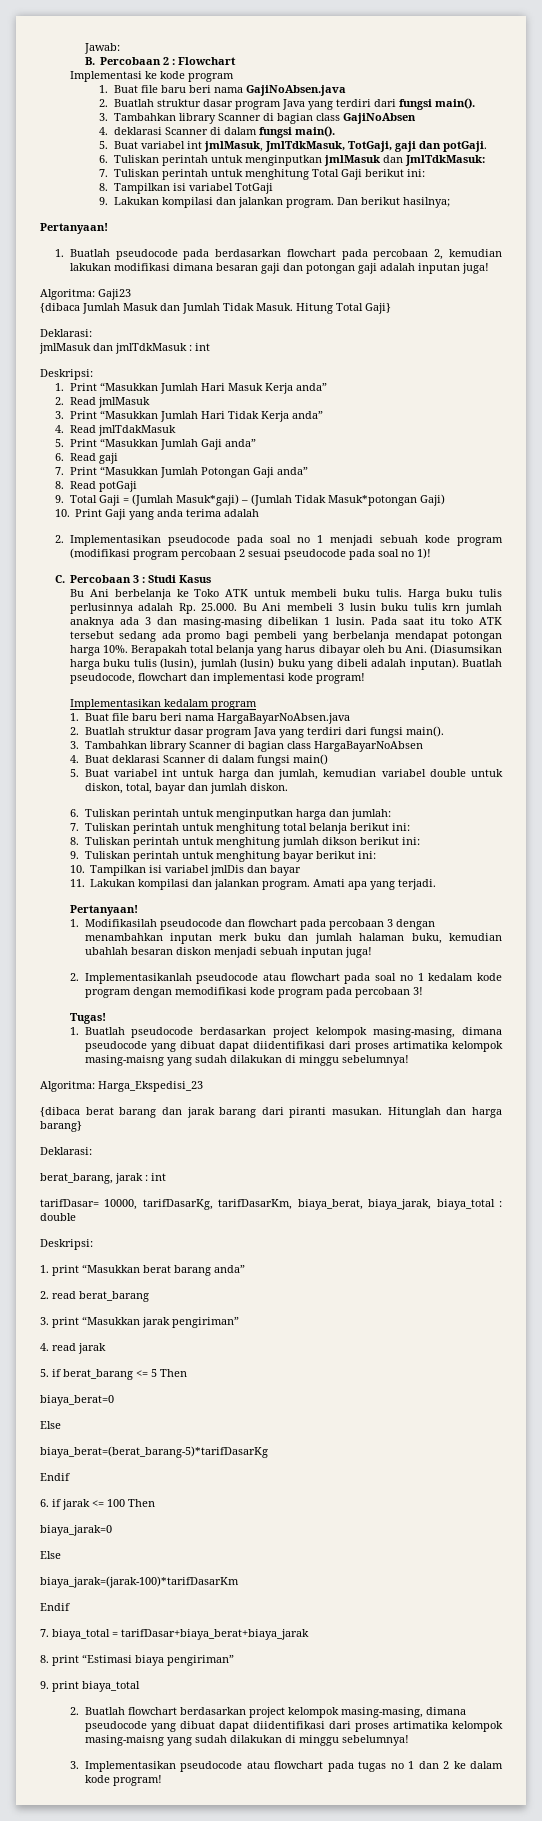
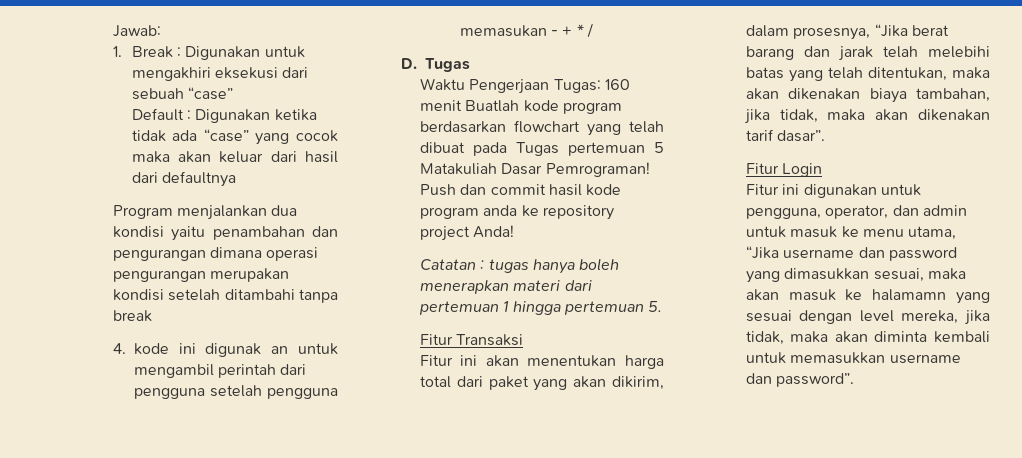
- B. Percobaan 2 : Flowchart
- Implementasi ke kode program
- 1. Buat file baru beri nama GajiNoAbsen.java
- 2. Buatlah struktur dasar program Java yang terdiri dari fungsi main().
- 3. Tambahkan library Scanner di bagian class GajiNoAbsen
- 4. deklarasi Scanner di dalam fungsi main().
- 5. Buat variabel int jmlMasuk, JmlTdkMasuk, TotGaji, gaji dan potGaji.
- 6. Tuliskan perintah untuk menginputkan jmlMasuk dan JmlTdkMasuk:
- 7. Tuliskan perintah untuk menghitung Total Gaji berikut ini:
- 8. Tampilkan isi variabel TotGaji
- 9. Lakukan kompilasi dan jalankan program. Dan berikut hasilnya;
- Pertanyaan!
- 1. Buatlah pseudocode pada berdasarkan flowchart pada percobaan 2, kemudian lakukan modifikasi dimana besaran gaji dan potongan gaji adalah inputan juga!
- Algoritma: Gaji23
- {dibaca Jumlah Masuk dan Jumlah Tidak Masuk. Hitung Total Gaji}
- Deklarasi:
- jmlMasuk dan jmlTdkMasuk : int
- Deskripsi:
- 1. Print “Masukkan Jumlah Hari Masuk Kerja anda”
- 2. Read jmlMasuk
- 3. Print “Masukkan Jumlah Hari Tidak Kerja anda”
- 4. Read jmlTdakMasuk
- 5. Print “Masukkan Jumlah Gaji anda”
- 6. Read gaji
- 7. Print “Masukkan Jumlah Potongan Gaji anda”
- 8. Read potGaji
- 9. Total Gaji = (Jumlah Masuk*gaji) – (Jumlah Tidak Masuk*potongan Gaji)
- 10. Print Gaji yang anda terima adalah
- 2. Implementasikan pseudocode pada soal no 1 menjadi sebuah kode program (modifikasi program percobaan 2 sesuai pseudocode pada soal no 1)!
- C. Percobaan 3 : Studi Kasus
- Bu Ani berbelanja ke Toko ATK untuk membeli buku tulis. Harga buku tulis perlusinnya adalah Rp. 25.000. Bu Ani membeli 3 lusin buku tulis krn jumlah anaknya ada 3 dan masing-masing dibelikan 1 lusin. Pada saat itu toko ATK tersebut sedang ada promo bagi pembeli yang berbelanja mendapat potongan harga 10%. Berapakah total belanja yang harus dibayar oleh bu Ani. (Diasumsikan harga buku tulis (lusin), jumlah (lusin) buku yang dibeli adalah inputan). Buatlah pseudocode, flowchart dan implementasi kode program!
- Implementasikan kedalam program
- 1. Buat file baru beri nama HargaBayarNoAbsen.java
- 2. Buatlah struktur dasar program Java yang terdiri dari fungsi main().
- 3. Tambahkan library Scanner di bagian class HargaBayarNoAbsen
- 4. Buat deklarasi Scanner di dalam fungsi main()
- 5. Buat variabel int untuk harga dan jumlah, kemudian variabel double untuk diskon, total, bayar dan jumlah diskon.
- 6. Tuliskan perintah untuk menginputkan harga dan jumlah:
- 7. Tuliskan perintah untuk menghitung total belanja berikut ini:
- 8. Tuliskan perintah untuk menghitung jumlah dikson berikut ini:
- 9. Tuliskan perintah untuk menghitung bayar berikut ini:
- 10. Tampilkan isi variabel jmlDis dan bayar
- 11. Lakukan kompilasi dan jalankan program. Amati apa yang terjadi.
- Pertanyaan!
- 1. Modifikasilah pseudocode dan flowchart pada percobaan 3 dengan menambahkan inputan merk buku dan jumlah halaman buku, kemudian ubahlah besaran diskon menjadi sebuah inputan juga!
- 2. Implementasikanlah pseudocode atau flowchart pada soal no 1 kedalam kode program dengan memodifikasi kode program pada percobaan 3!
- Tugas!
- 1. Buatlah pseudocode berdasarkan project kelompok masing-masing, dimana pseudocode yang dibuat dapat diidentifikasi dari proses artimatika kelompok masing-maisng yang sudah dilakukan di minggu sebelumnya!
- Algoritma: Harga_Ekspedisi_23
- {dibaca berat barang dan jarak barang dari piranti masukan. Hitunglah dan harga barang}
- Deklarasi:
- berat_barang, jarak : int
- tarifDasar= 10000, tarifDasarKg, tarifDasarKm, biaya_berat, biaya_jarak, biaya_total : double
- Deskripsi:
- 1. print “Masukkan berat barang anda”
- 2. read berat_barang
- 3. print “Masukkan jarak pengiriman”
- 4. read jarak
- 5. if berat_barang <= 5 Then
- biaya_berat=0
- Else
- biaya_berat=(berat_barang-5)*tarifDasarKg
- Endif
- 6. if jarak <= 100 Then
- biaya_jarak=0
- Else
- biaya_jarak=(jarak-100)*tarifDasarKm
- Endif
- 7. biaya_total = tarifDasar+biaya_berat+biaya_jarak
- 8. print “Estimasi biaya pengiriman”
- 9. print biaya_total
- 2. Buatlah flowchart berdasarkan project kelompok masing-masing, dimana pseudocode yang dibuat dapat diidentifikasi dari proses artimatika kelompok masing-maisng yang sudah dilakukan di minggu sebelumnya!
- 3. Implementasikan pseudocode atau flowchart pada tugas no 1 dan 2 ke dalam kode program!
+ 1. Break : Digunakan untuk mengakhiri eksekusi dari sebuah “case”
+ Default : Digunakan ketika tidak ada “case” yang cocok maka akan keluar dari hasil dari defaultnya
+ Program menjalankan dua kondisi yaitu penambahan dan pengurangan dimana operasi pengurangan merupakan kondisi setelah ditambahi tanpa break
+ 4. kode ini digunak an untuk mengambil perintah dari pengguna setelah pengguna memasukan - + * /
+ D. Tugas
+ Waktu Pengerjaan Tugas: 160 menit Buatlah kode program berdasarkan flowchart yang telah dibuat pada Tugas pertemuan 5 Matakuliah Dasar Pemrograman! Push dan commit hasil kode program anda ke repository project Anda!
+ Catatan : tugas hanya boleh menerapkan materi dari pertemuan 1 hingga pertemuan 5.
+ Fitur Transaksi
+ Fitur ini akan menentukan harga total dari paket yang akan dikirim, dalam prosesnya, “Jika berat barang dan jarak telah melebihi batas yang telah ditentukan, maka akan dikenakan biaya tambahan, jika tidak, maka akan dikenakan tarif dasar”.
+ Fitur Login
+ Fitur ini digunakan untuk pengguna, operator, dan admin untuk masuk ke menu utama, “Jika username dan password yang dimasukkan sesuai, maka akan masuk ke halamamn yang sesuai dengan level mereka, jika tidak, maka akan diminta kembali untuk memasukkan username dan password”.

